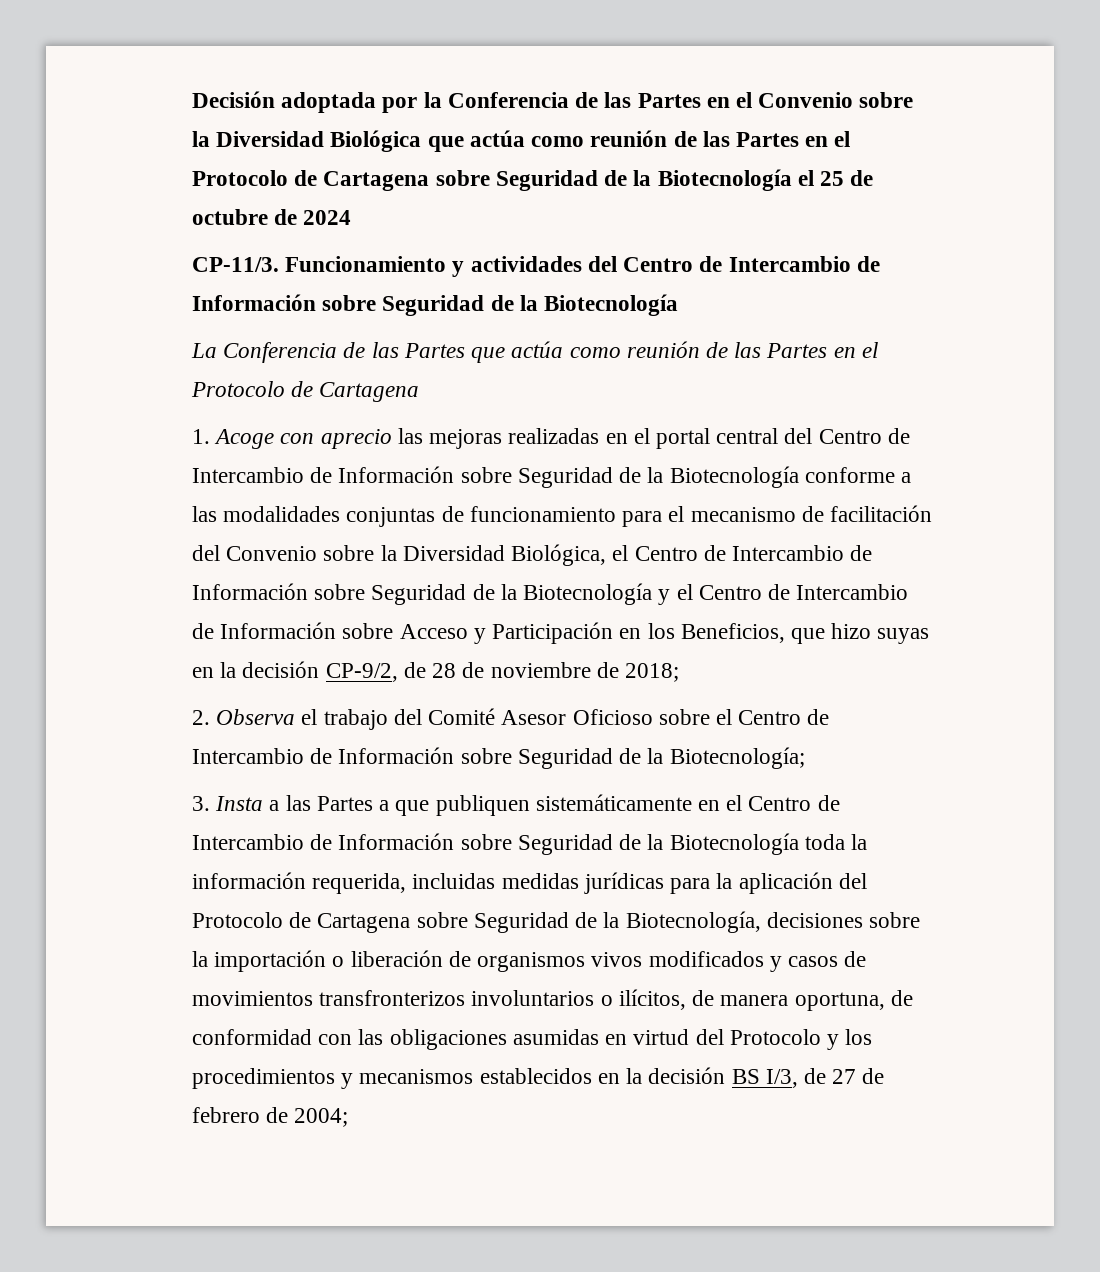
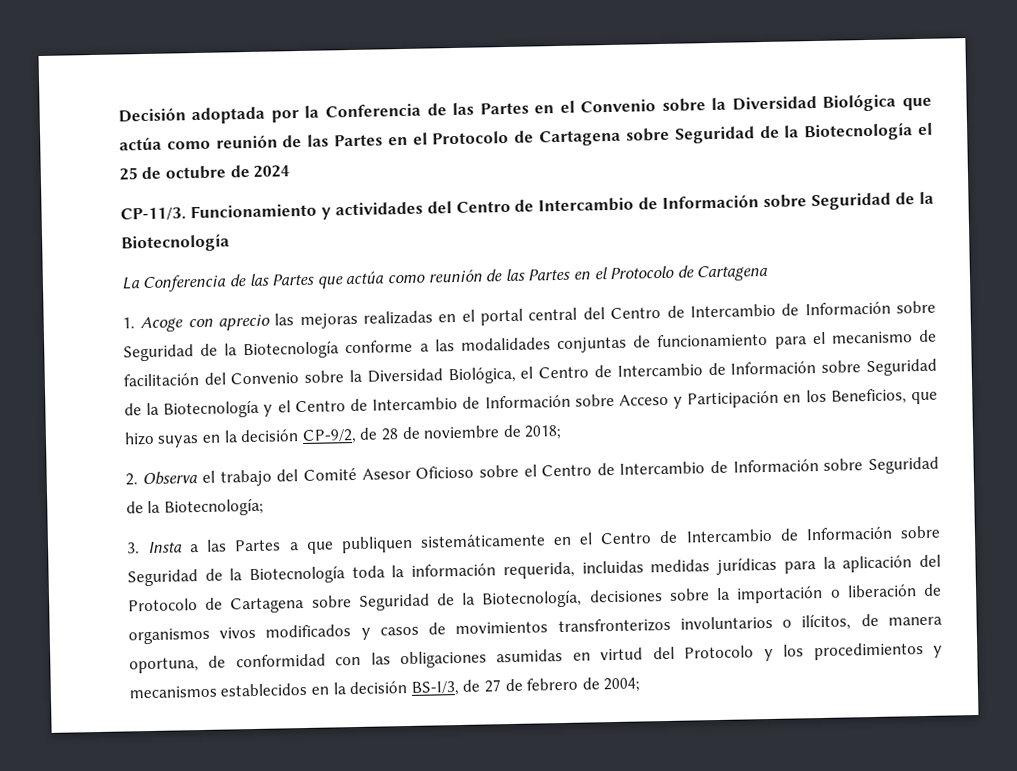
- 3. Insta a las Partes a que publiquen sistemáticamente en el Centro de Intercambio de Información sobre Seguridad de la Biotecnología toda la información requerida, incluidas medidas jurídicas para la aplicación del Protocolo de Cartagena sobre Seguridad de la Biotecnología, decisiones sobre la importación o liberación de organismos vivos modificados y casos de movimientos transfronterizos involuntarios o ilícitos, de manera oportuna, de conformidad con las obligaciones asumidas en virtud del Protocolo y los procedimientos y mecanismos establecidos en la decisión BS I/3, de 27 de febrero de 2004;
+ 3. Insta a las Partes a que publiquen sistemáticamente en el Centro de Intercambio de Información sobre Seguridad de la Biotecnología toda la información requerida, incluidas medidas jurídicas para la aplicación del Protocolo de Cartagena sobre Seguridad de la Biotecnología, decisiones sobre la importación o liberación de organismos vivos modificados y casos de movimientos transfronterizos involuntarios o ilícitos, de manera oportuna, de conformidad con las obligaciones asumidas en virtud del Protocolo y los procedimientos y mecanismos establecidos en la decisión BS-I/3, de 27 de febrero de 2004;

